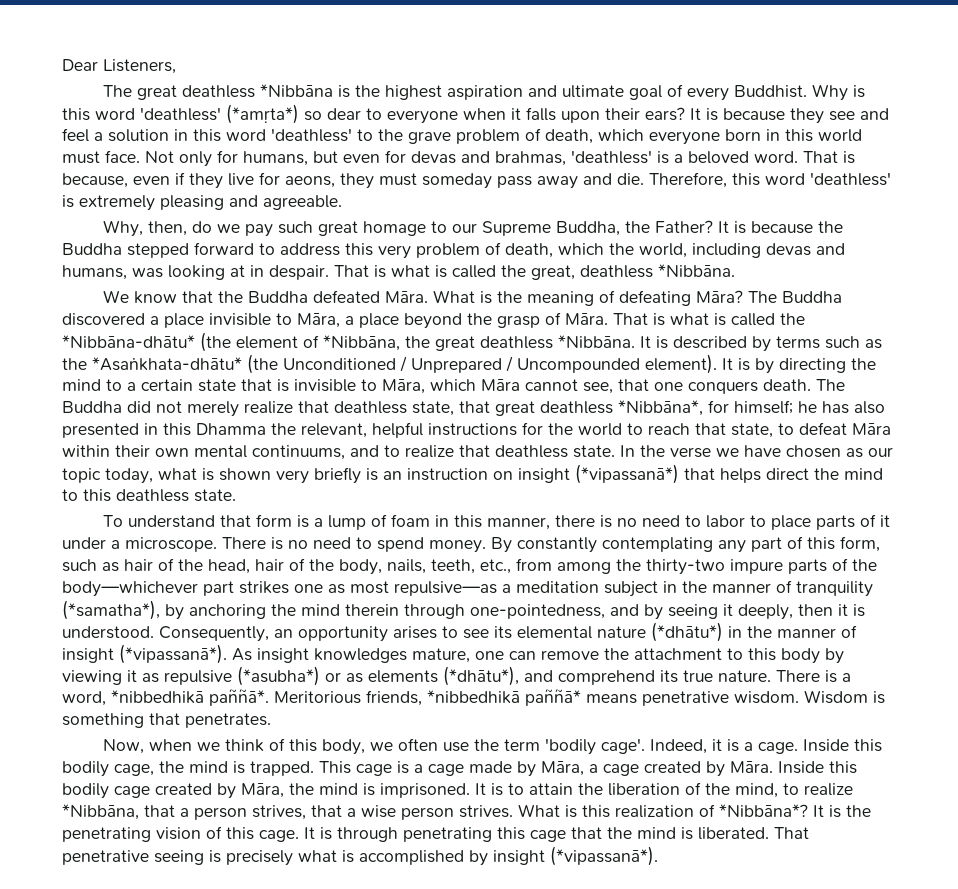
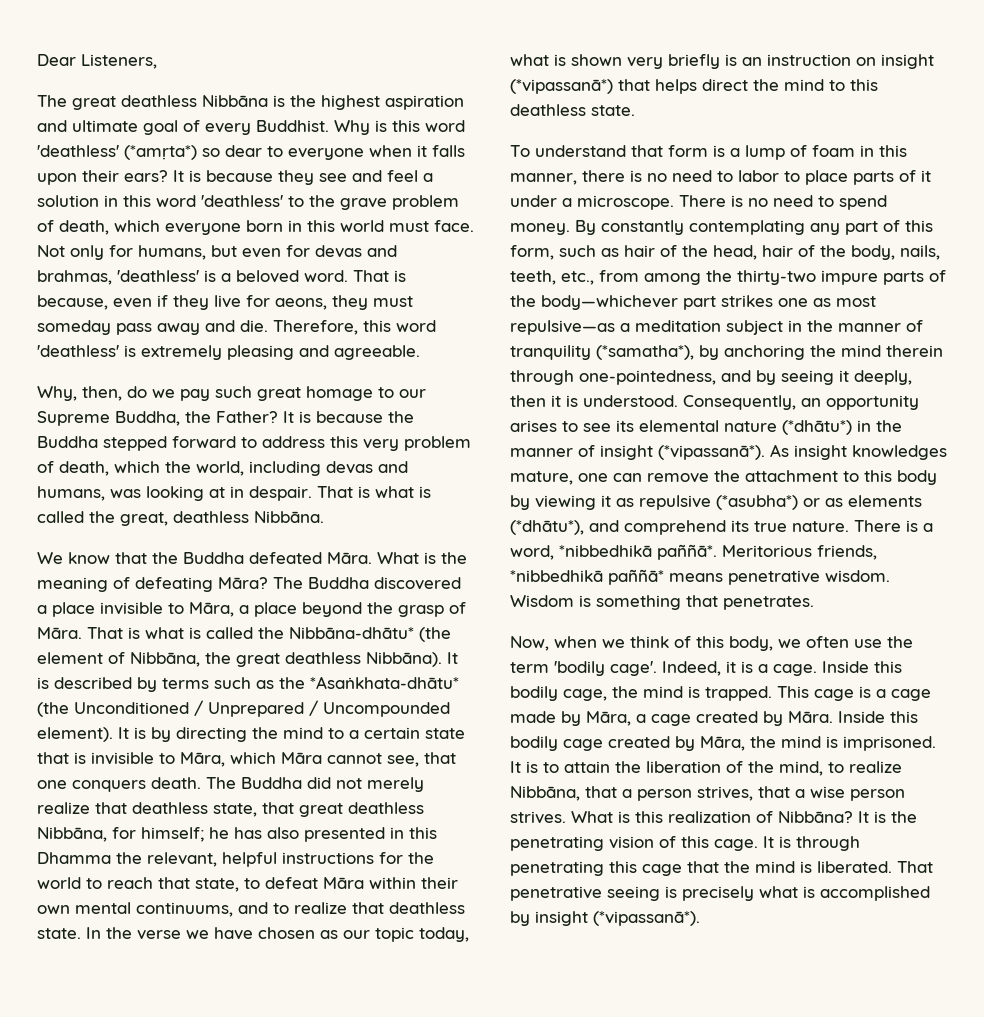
- The great deathless *Nibbāna is the highest aspiration and ultimate goal of every Buddhist.
+ The great deathless Nibbāna is the highest aspiration and ultimate goal of every Buddhist.
- That is what is called the great, deathless *Nibbāna.
+ That is what is called the great, deathless Nibbāna.
- That is what is called the *Nibbāna-dhātu* (the element of *Nibbāna, the great deathless *Nibbāna.
+ That is what is called the Nibbāna-dhātu* (the element of Nibbāna, the great deathless Nibbāna).
- The Buddha did not merely realize that deathless state, that great deathless *Nibbāna*, for himself; he has also presented in this Dhamma the relevant, helpful instructions for the world to reach that state, to defeat Māra within their own mental continuums, and to realize that deathless state.
+ The Buddha did not merely realize that deathless state, that great deathless Nibbāna, for himself; he has also presented in this Dhamma the relevant, helpful instructions for the world to reach that state, to defeat Māra within their own mental continuums, and to realize that deathless state.
- It is to attain the liberation of the mind, to realize *Nibbāna, that a person strives, that a wise person strives.
+ It is to attain the liberation of the mind, to realize Nibbāna, that a person strives, that a wise person strives.
- What is this realization of *Nibbāna*?
+ What is this realization of Nibbāna?

